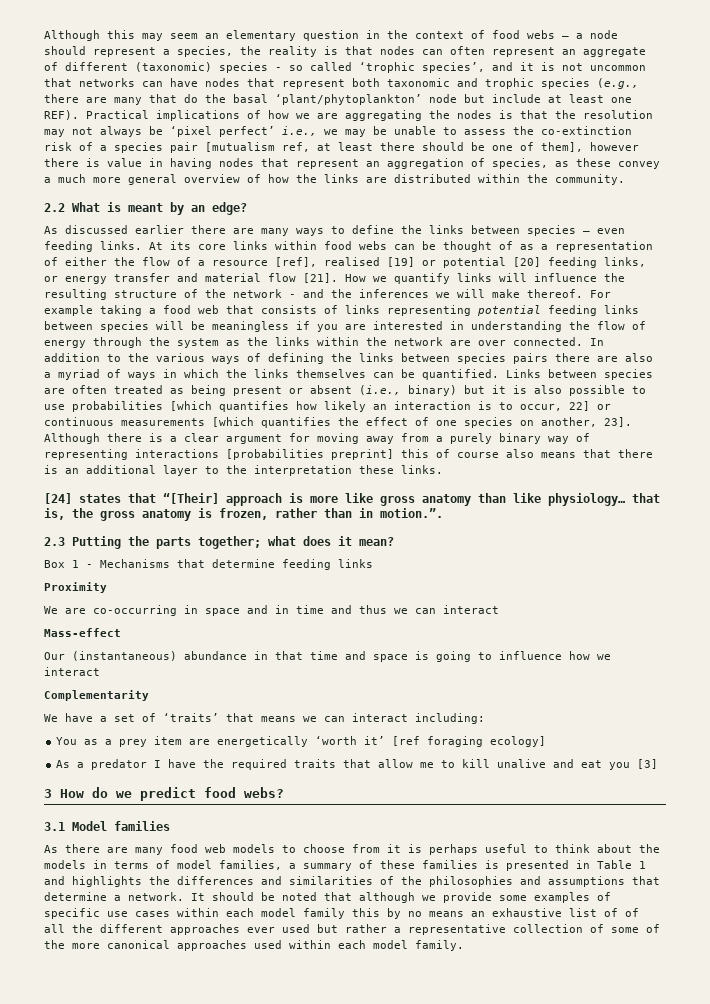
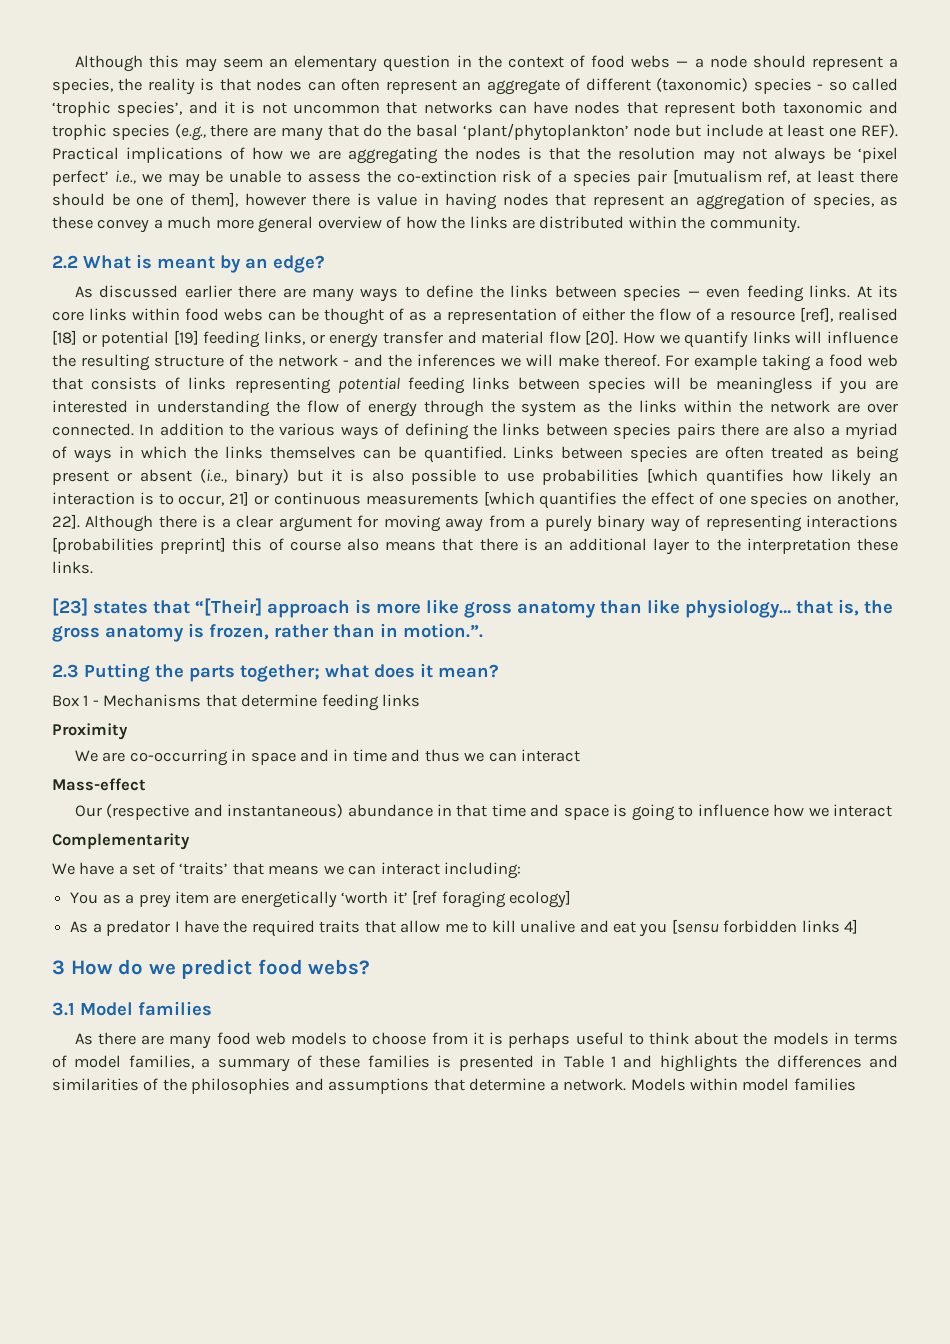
- At its core links within food webs can be thought of as a representation of either the flow of a resource [ref], realised [19] or potential [20] feeding links, or energy transfer and material flow [21].
+ At its core links within food webs can be thought of as a representation of either the flow of a resource [ref], realised [18] or potential [19] feeding links, or energy transfer and material flow [20].
- Links between species are often treated as being present or absent (i.e., binary) but it is also possible to use probabilities [which quantifies how likely an interaction is to occur, 22] or continuous measurements [which quantifies the effect of one species on another, 23].
+ Links between species are often treated as being present or absent (i.e., binary) but it is also possible to use probabilities [which quantifies how likely an interaction is to occur, 21] or continuous measurements [which quantifies the effect of one species on another, 22].
- [24] states that “[Their] approach is more like gross anatomy than like physiology… that is, the gross anatomy is frozen, rather than in motion.”.
+ [23] states that “[Their] approach is more like gross anatomy than like physiology… that is, the gross anatomy is frozen, rather than in motion.”.
- Our (instantaneous) abundance in that time and space is going to influence how we interact
+ Our (respective and instantaneous) abundance in that time and space is going to influence how we interact
- As a predator I have the required traits that allow me to kill unalive and eat you [3]
+ As a predator I have the required traits that allow me to kill unalive and eat you [sensu forbidden links 4]
- It should be noted that although we provide some examples of specific use cases within each model family this by no means an exhaustive list of of all the different approaches ever used but rather a representative collection of some of the more canonical approaches used within each model family.
+ Models within model families

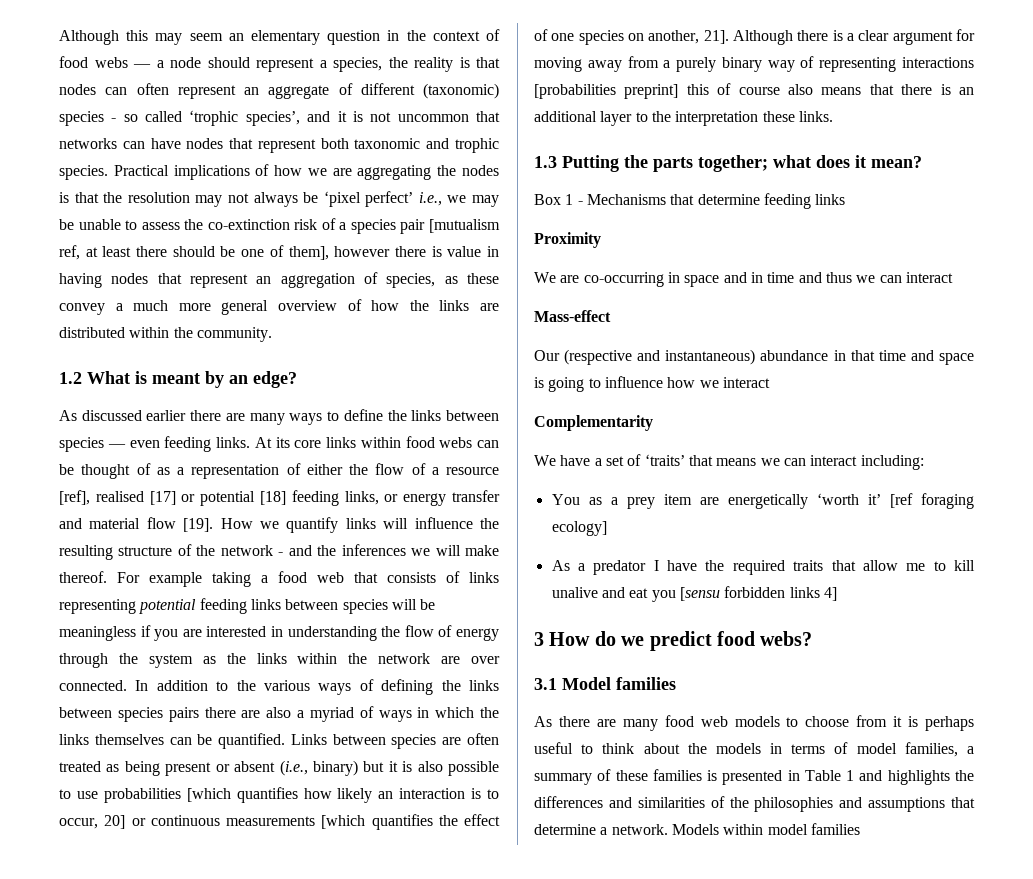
- Although this may seem an elementary question in the context of food webs — a node should represent a species, the reality is that nodes can often represent an aggregate of different (taxonomic) species - so called ‘trophic species’, and it is not uncommon that networks can have nodes that represent both taxonomic and trophic species (e.g., there are many that do the basal ‘plant/phytoplankton’ node but include at least one REF).
+ Although this may seem an elementary question in the context of food webs — a node should represent a species, the reality is that nodes can often represent an aggregate of different (taxonomic) species - so called ‘trophic species’, and it is not uncommon that networks can have nodes that represent both taxonomic and trophic species.
- 2.2 What is meant by an edge?
+ 1.2 What is meant by an edge?
- At its core links within food webs can be thought of as a representation of either the flow of a resource [ref], realised [18] or potential [19] feeding links, or energy transfer and material flow [20].
+ At its core links within food webs can be thought of as a representation of either the flow of a resource [ref], realised [17] or potential [18] feeding links, or energy transfer and material flow [19].
- Links between species are often treated as being present or absent (i.e., binary) but it is also possible to use probabilities [which quantifies how likely an interaction is to occur, 21] or continuous measurements [which quantifies the effect of one species on another, 22].
+ Links between species are often treated as being present or absent (i.e., binary) but it is also possible to use probabilities [which quantifies how likely an interaction is to occur, 20] or continuous measurements [which quantifies the effect of one species on another, 21].
- [23] states that “[Their] approach is more like gross anatomy than like physiology… that is, the gross anatomy is frozen, rather than in motion.”.
- 2.3 Putting the parts together; what does it mean?
+ 1.3 Putting the parts together; what does it mean?

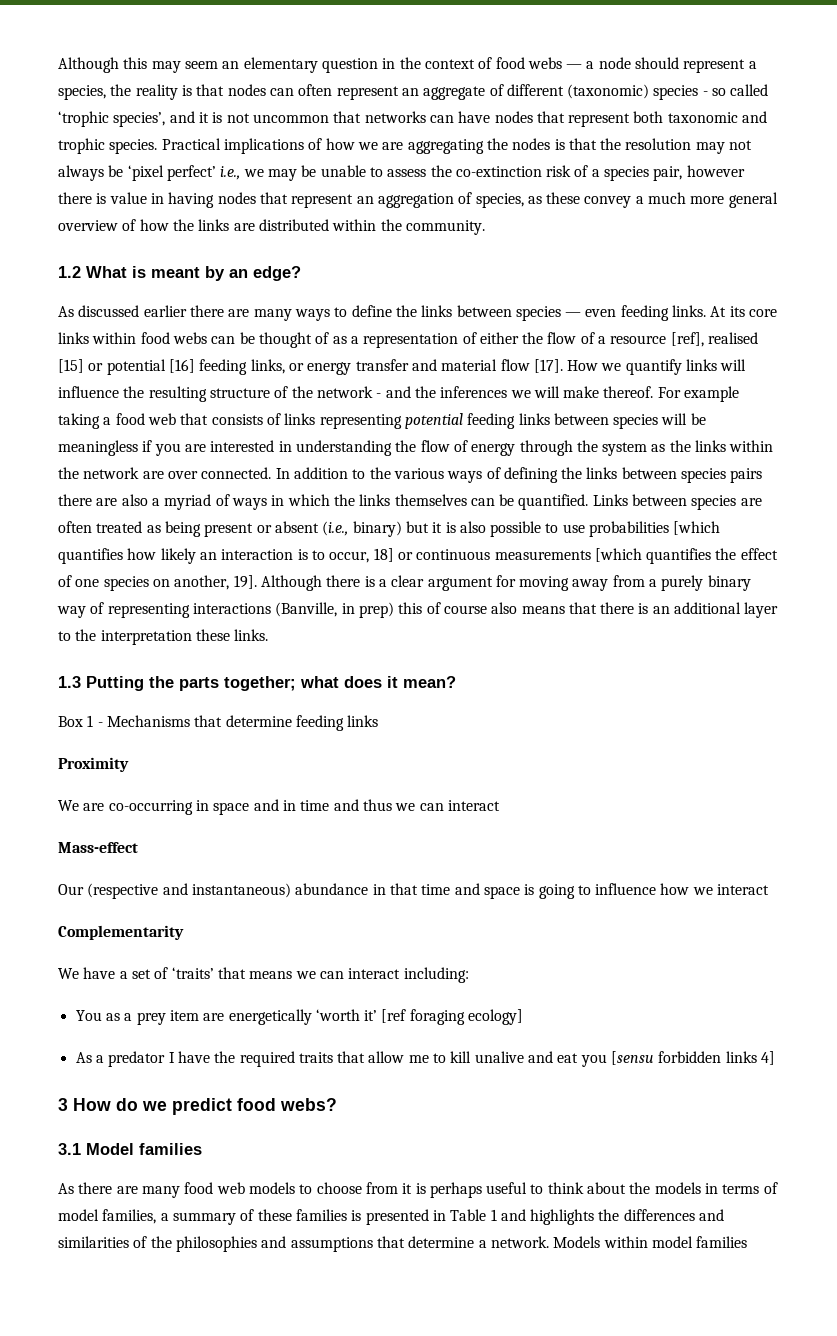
- Practical implications of how we are aggregating the nodes is that the resolution may not always be ‘pixel perfect’ i.e., we may be unable to assess the co-extinction risk of a species pair [mutualism ref, at least there should be one of them], however there is value in having nodes that represent an aggregation of species, as these convey a much more general overview of how the links are distributed within the community.
+ Practical implications of how we are aggregating the nodes is that the resolution may not always be ‘pixel perfect’ i.e., we may be unable to assess the co-extinction risk of a species pair, however there is value in having nodes that represent an aggregation of species, as these convey a much more general overview of how the links are distributed within the community.
- At its core links within food webs can be thought of as a representation of either the flow of a resource [ref], realised [17] or potential [18] feeding links, or energy transfer and material flow [19].
+ At its core links within food webs can be thought of as a representation of either the flow of a resource [ref], realised [15] or potential [16] feeding links, or energy transfer and material flow [17].
- Links between species are often treated as being present or absent (i.e., binary) but it is also possible to use probabilities [which quantifies how likely an interaction is to occur, 20] or continuous measurements [which quantifies the effect of one species on another, 21].
+ Links between species are often treated as being present or absent (i.e., binary) but it is also possible to use probabilities [which quantifies how likely an interaction is to occur, 18] or continuous measurements [which quantifies the effect of one species on another, 19].
- Although there is a clear argument for moving away from a purely binary way of representing interactions [probabilities preprint] this of course also means that there is an additional layer to the interpretation these links.
+ Although there is a clear argument for moving away from a purely binary way of representing interactions (Banville, in prep) this of course also means that there is an additional layer to the interpretation these links.

